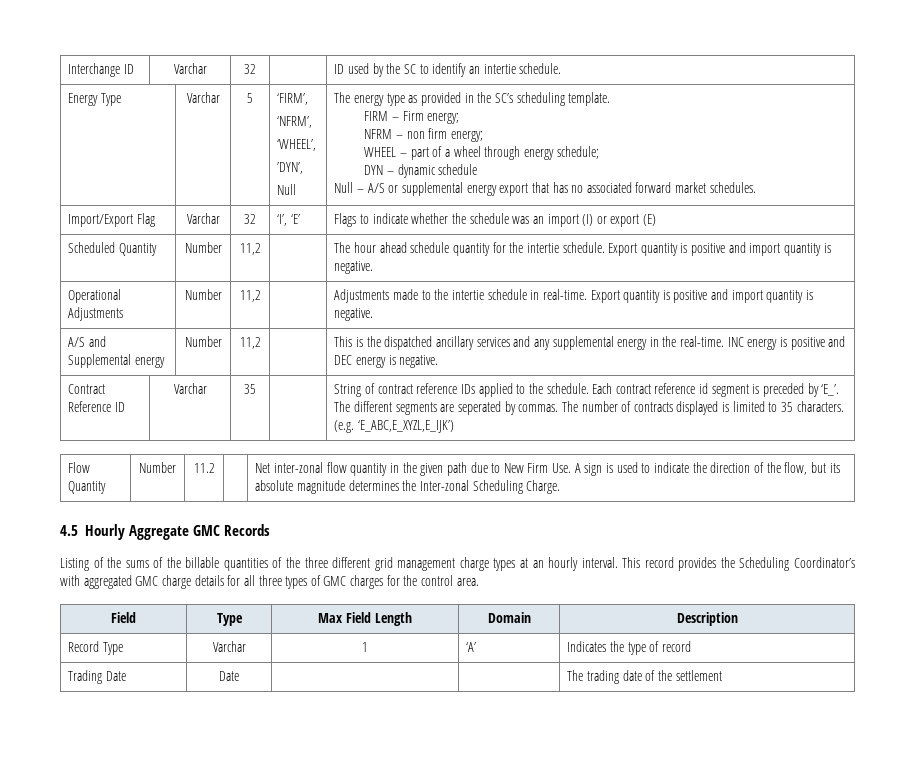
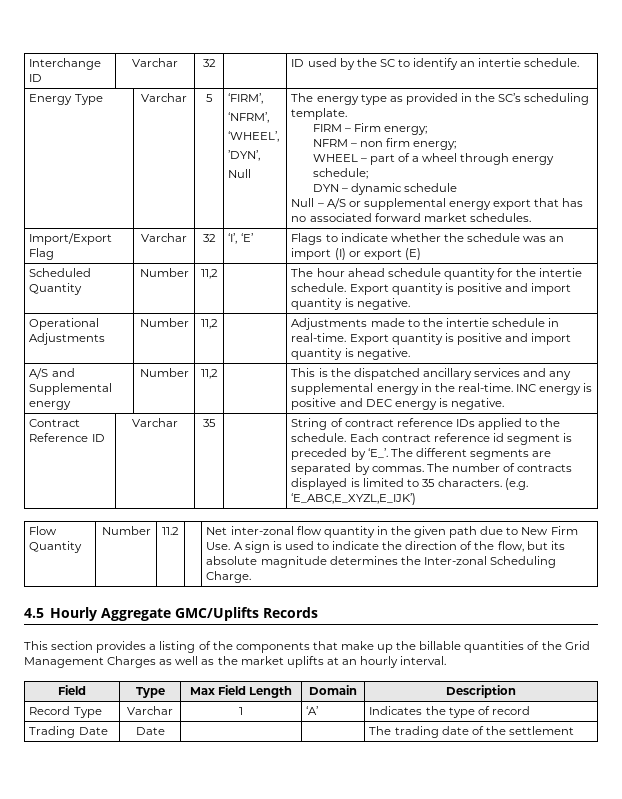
- Each contract reference id segment is preceded by ‘E_’. The different segments are seperated by commas.
+ Each contract reference id segment is preceded by ‘E_’. The different segments are separated by commas.
- 4.5 Hourly Aggregate GMC Records
+ 4.5 Hourly Aggregate GMC/Uplifts Records
- Listing of the sums of the billable quantities of the three different grid management charge types at an hourly interval. This record provides the Scheduling Coordinator’s with aggregated GMC charge details for all three types of GMC charges for the control area.
+ This section provides a listing of the components that make up the billable quantities of the Grid Management Charges as well as the market uplifts at an hourly interval.

